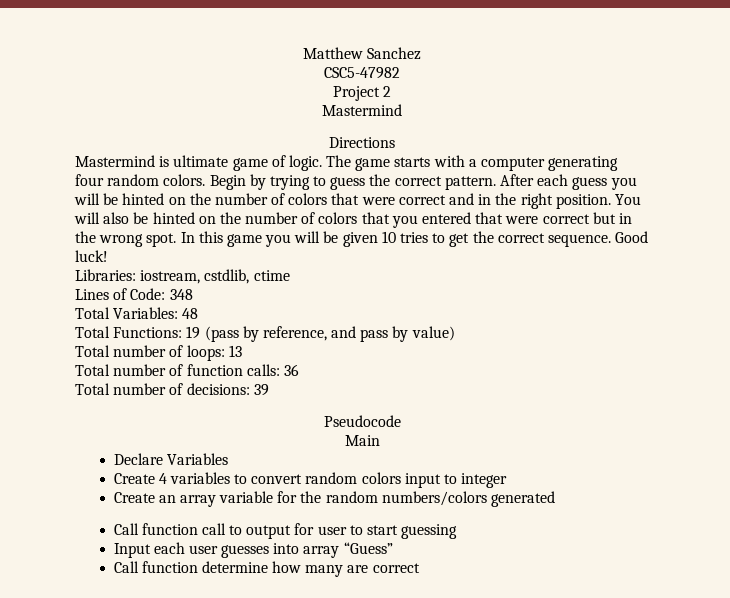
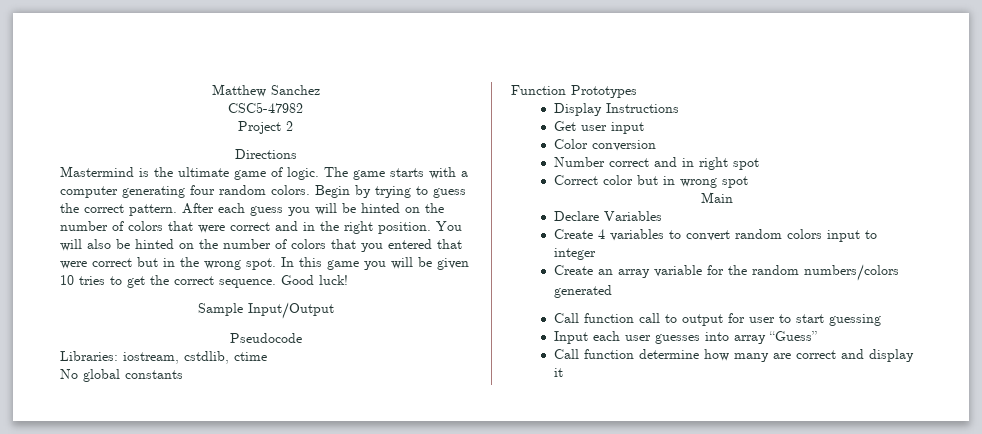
  Project 2
- Mastermind
- Mastermind is ultimate game of logic.
+ Mastermind is the ultimate game of logic.
+ Sample Input/Output
+ Pseudocode
- Lines of Code: 348
- Total Variables: 48
- Total Functions: 19 (pass by reference, and pass by value)
- Total number of loops: 13
- Total number of function calls: 36
- Total number of decisions: 39
- Pseudocode
+ No global constants
+ Function Prototypes
+ Display Instructions
+ Get user input
+ Color conversion
+ Number correct and in right spot
+ Correct color but in wrong spot
- Call function determine how many are correct
+ Call function determine how many are correct and display it

